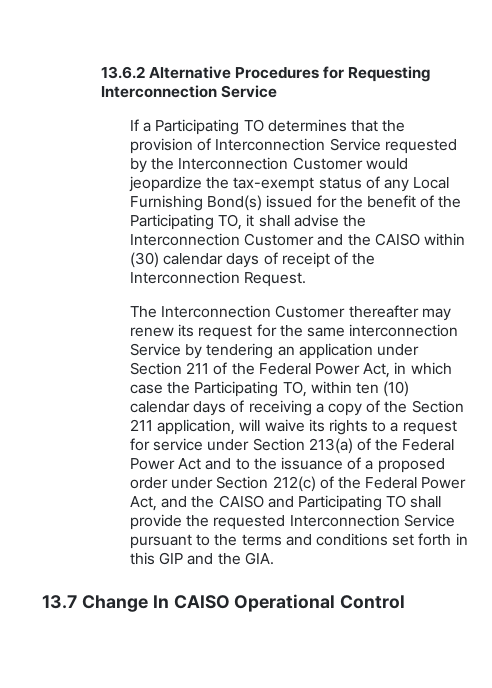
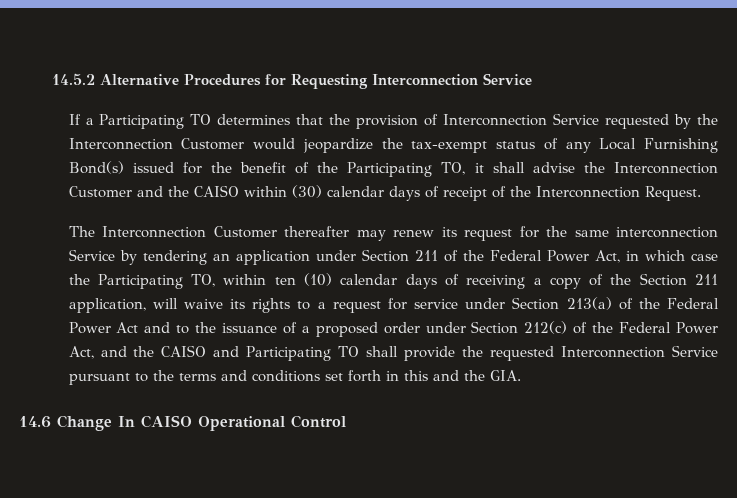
- 13.6.2 Alternative Procedures for Requesting Interconnection Service
+ 14.5.2 Alternative Procedures for Requesting Interconnection Service
- The Interconnection Customer thereafter may renew its request for the same interconnection Service by tendering an application under Section 211 of the Federal Power Act, in which case the Participating TO, within ten (10) calendar days of receiving a copy of the Section 211 application, will waive its rights to a request for service under Section 213(a) of the Federal Power Act and to the issuance of a proposed order under Section 212(c) of the Federal Power Act, and the CAISO and Participating TO shall provide the requested Interconnection Service pursuant to the terms and conditions set forth in this GIP and the GIA.
+ The Interconnection Customer thereafter may renew its request for the same interconnection Service by tendering an application under Section 211 of the Federal Power Act, in which case the Participating TO, within ten (10) calendar days of receiving a copy of the Section 211 application, will waive its rights to a request for service under Section 213(a) of the Federal Power Act and to the issuance of a proposed order under Section 212(c) of the Federal Power Act, and the CAISO and Participating TO shall provide the requested Interconnection Service pursuant to the terms and conditions set forth in this and the GIA.
- 13.7 Change In CAISO Operational Control
+ 14.6 Change In CAISO Operational Control

